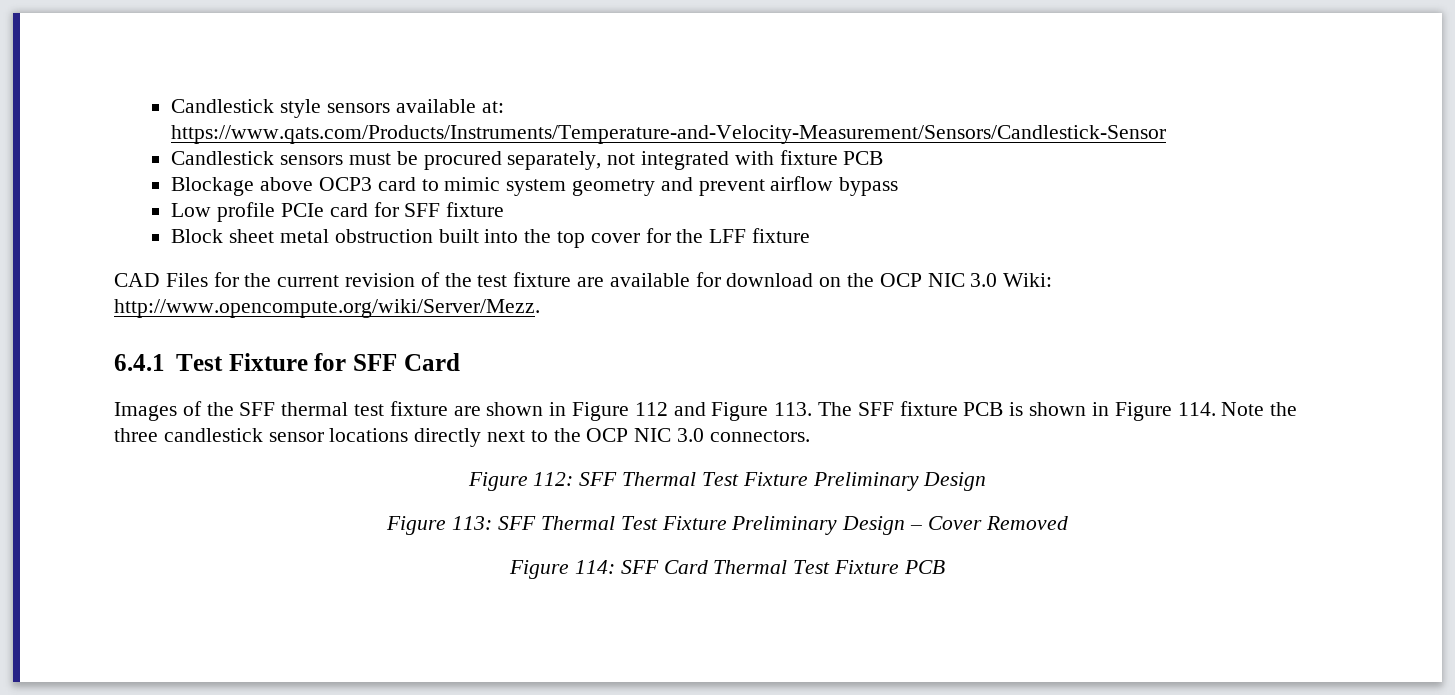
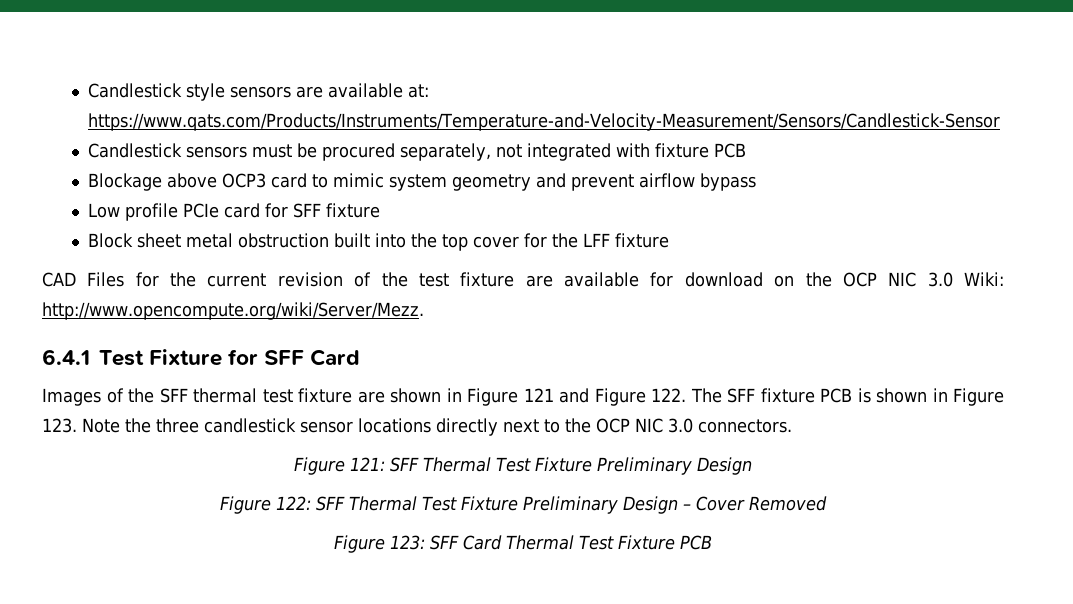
- Candlestick style sensors available at: https://www.qats.com/Products/Instruments/Temperature-and-Velocity-Measurement/Sensors/Candlestick-Sensor
+ Candlestick style sensors are available at: https://www.qats.com/Products/Instruments/Temperature-and-Velocity-Measurement/Sensors/Candlestick-Sensor
- Images of the SFF thermal test fixture are shown in Figure 112 and Figure 113. The SFF fixture PCB is shown in Figure 114. Note the three candlestick sensor locations directly next to the OCP NIC 3.0 connectors.
+ Images of the SFF thermal test fixture are shown in Figure 121 and Figure 122. The SFF fixture PCB is shown in Figure 123. Note the three candlestick sensor locations directly next to the OCP NIC 3.0 connectors.
- Figure 112: SFF Thermal Test Fixture Preliminary Design
+ Figure 121: SFF Thermal Test Fixture Preliminary Design
- Figure 113: SFF Thermal Test Fixture Preliminary Design – Cover Removed
+ Figure 122: SFF Thermal Test Fixture Preliminary Design – Cover Removed
- Figure 114: SFF Card Thermal Test Fixture PCB
+ Figure 123: SFF Card Thermal Test Fixture PCB

